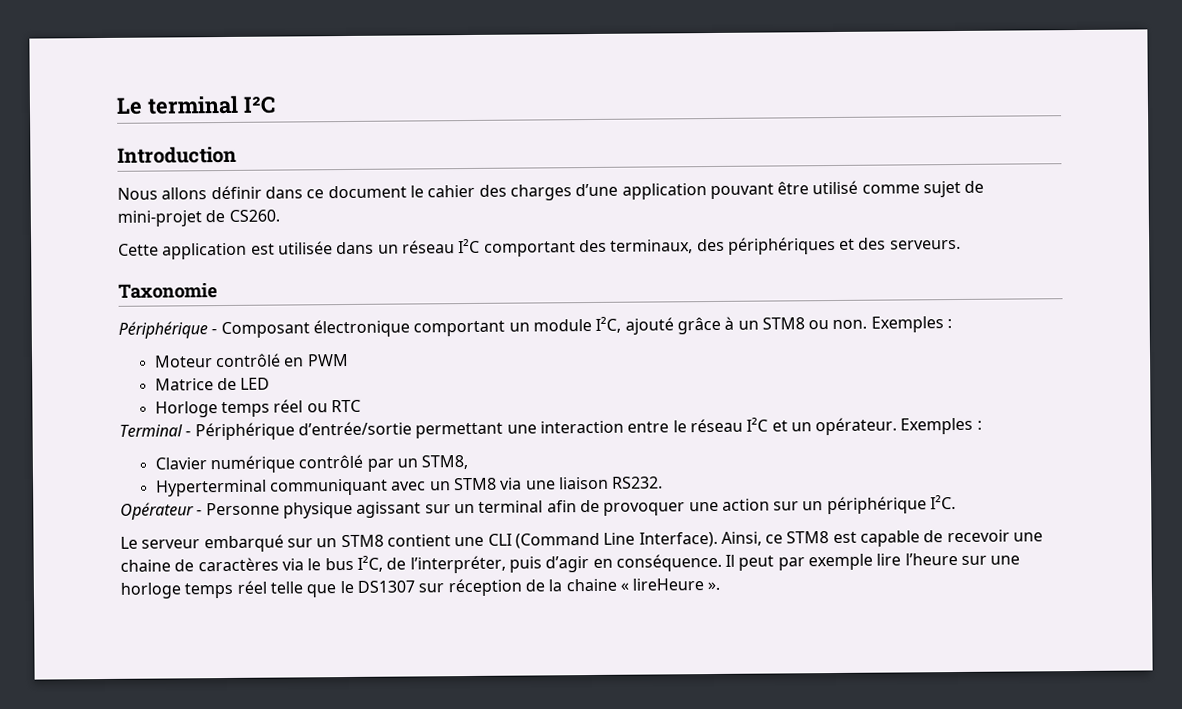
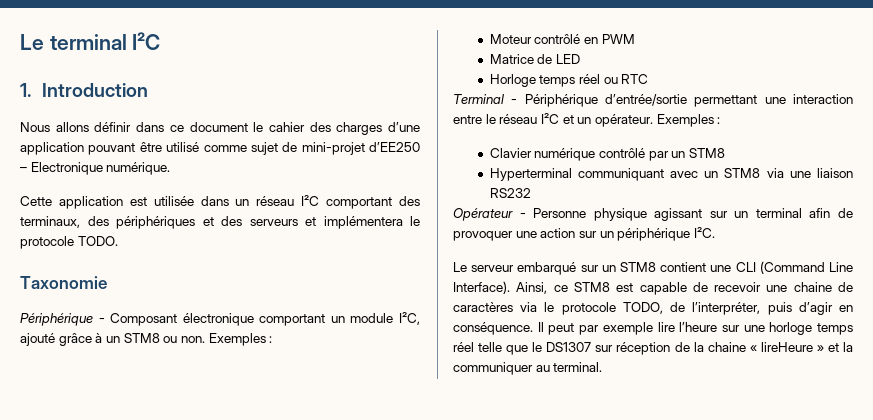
- Introduction
+ 1. Introduction
- Nous allons définir dans ce document le cahier des charges d’une application pouvant être utilisé comme sujet de mini-projet de CS260.
+ Nous allons définir dans ce document le cahier des charges d’une application pouvant être utilisé comme sujet de mini-projet d’EE250 – Electronique numérique.
- Cette application est utilisée dans un réseau I²C comportant des terminaux, des périphériques et des serveurs.
+ Cette application est utilisée dans un réseau I²C comportant des terminaux, des périphériques et des serveurs et implémentera le protocole TODO.
- Clavier numérique contrôlé par un STM8,
+ Clavier numérique contrôlé par un STM8
- Hyperterminal communiquant avec un STM8 via une liaison RS232.
+ Hyperterminal communiquant avec un STM8 via une liaison RS232
- Ainsi, ce STM8 est capable de recevoir une chaine de caractères via le bus I²C, de l’interpréter, puis d’agir en conséquence.
+ Ainsi, ce STM8 est capable de recevoir une chaine de caractères via le protocole TODO, de l’interpréter, puis d’agir en conséquence.
- Il peut par exemple lire l’heure sur une horloge temps réel telle que le DS1307 sur réception de la chaine « lireHeure ».
+ Il peut par exemple lire l’heure sur une horloge temps réel telle que le DS1307 sur réception de la chaine « lireHeure » et la communiquer au terminal.

